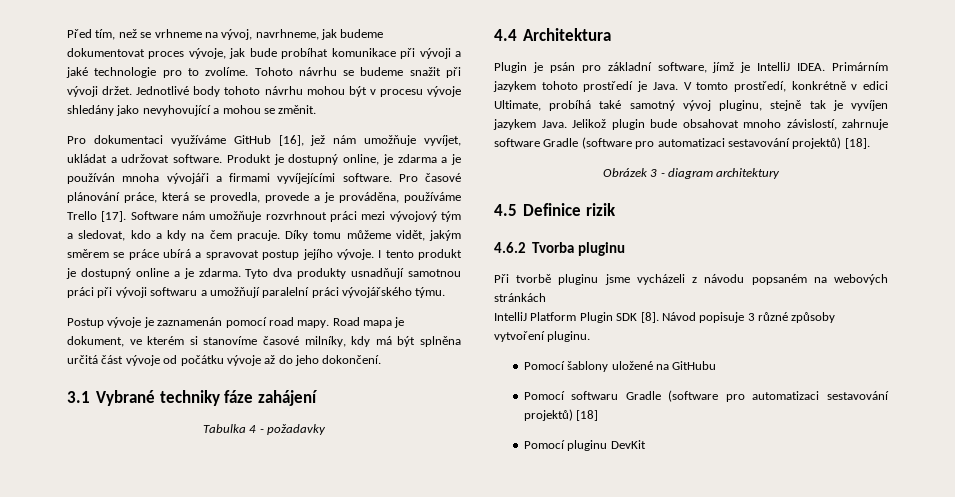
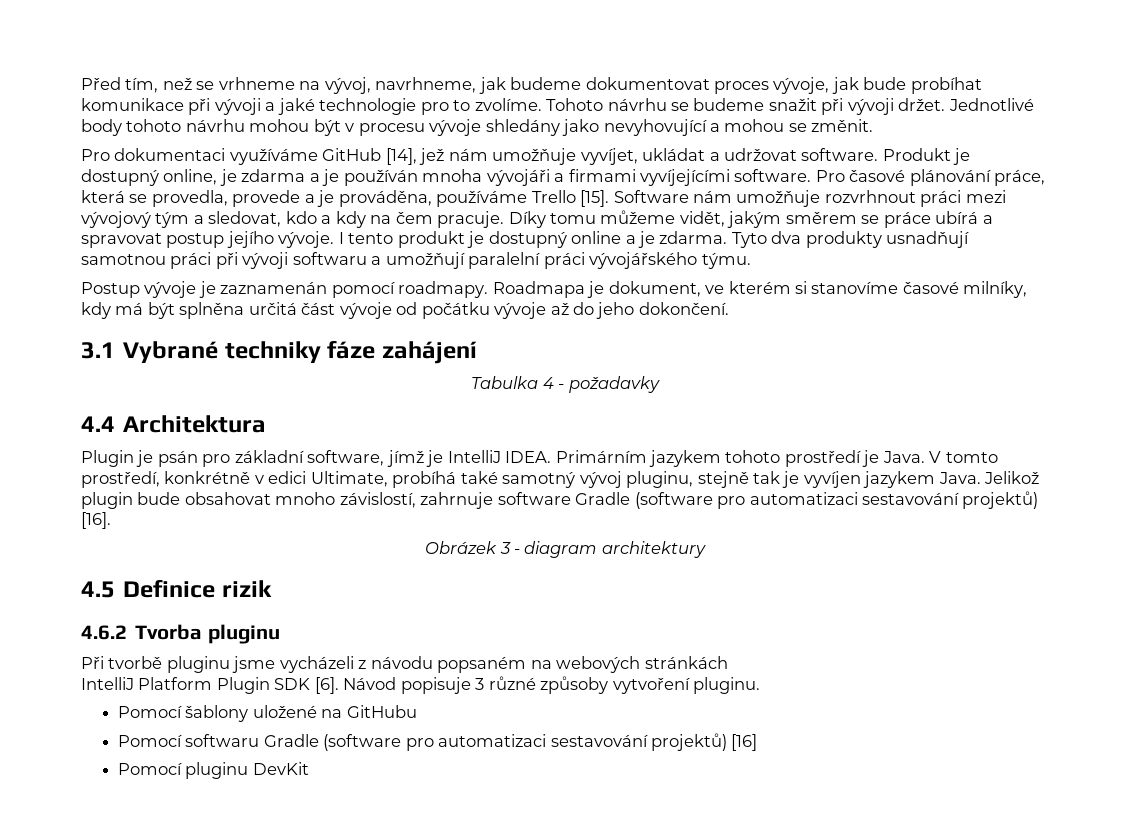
- Pro dokumentaci využíváme GitHub [16], jež nám umožňuje vyvíjet, ukládat a udržovat software.
+ Pro dokumentaci využíváme GitHub [14], jež nám umožňuje vyvíjet, ukládat a udržovat software.
- Pro časové plánování práce, která se provedla, provede a je prováděna, používáme Trello [17].
+ Pro časové plánování práce, která se provedla, provede a je prováděna, používáme Trello [15].
- Postup vývoje je zaznamenán pomocí road mapy. Road mapa je dokument, ve kterém si stanovíme časové milníky, kdy má být splněna určitá část vývoje od počátku vývoje až do jeho dokončení.
+ Postup vývoje je zaznamenán pomocí roadmapy. Roadmapa je dokument, ve kterém si stanovíme časové milníky, kdy má být splněna určitá část vývoje od počátku vývoje až do jeho dokončení.
- Jelikož plugin bude obsahovat mnoho závislostí, zahrnuje software Gradle (software pro automatizaci sestavování projektů) [18].
+ Jelikož plugin bude obsahovat mnoho závislostí, zahrnuje software Gradle (software pro automatizaci sestavování projektů) [16].
- IntelliJ Platform Plugin SDK [8].
+ IntelliJ Platform Plugin SDK [6].
- Pomocí softwaru Gradle (software pro automatizaci sestavování projektů) [18]
+ Pomocí softwaru Gradle (software pro automatizaci sestavování projektů) [16]

